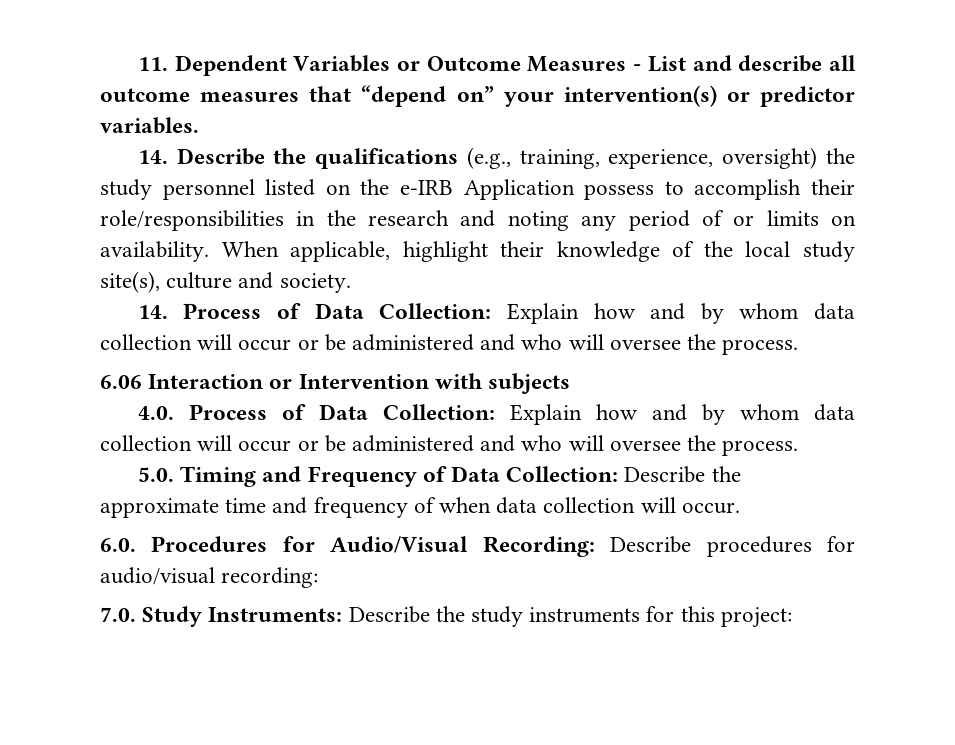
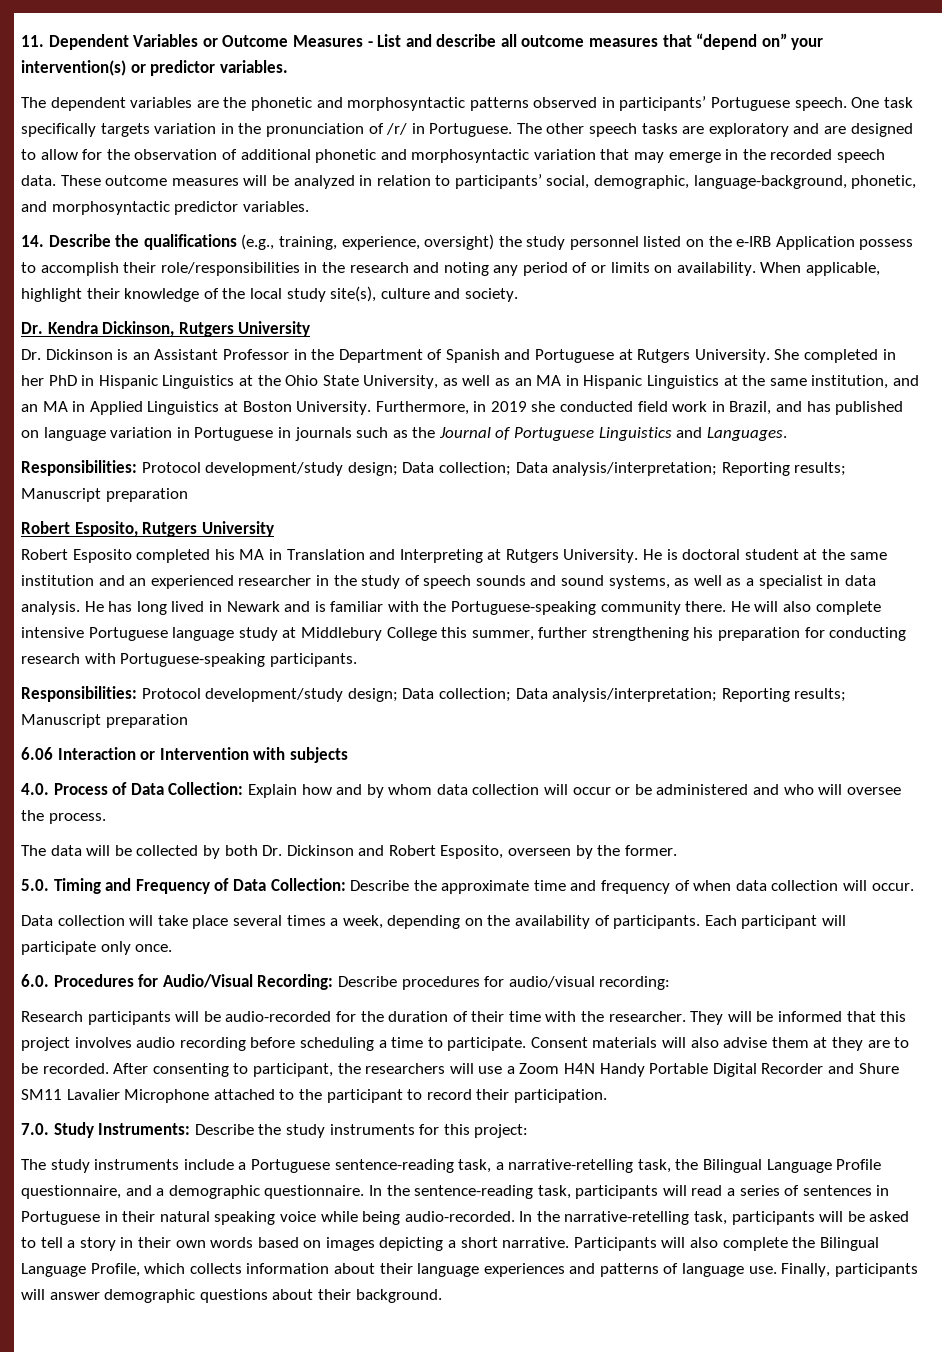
+ The dependent variables are the phonetic and morphosyntactic patterns observed in participants’ Portuguese speech. One task specifically targets variation in the pronunciation of /r/ in Portuguese. The other speech tasks are exploratory and are designed to allow for the observation of additional phonetic and morphosyntactic variation that may emerge in the recorded speech data. These outcome measures will be analyzed in relation to participants’ social, demographic, language-background, phonetic, and morphosyntactic predictor variables.
- 14. Process of Data Collection: Explain how and by whom data collection will occur or be administered and who will oversee the process.
+ Dr. Kendra Dickinson, Rutgers University
+ Dr. Dickinson is an Assistant Professor in the Department of Spanish and Portuguese at Rutgers University. She completed in her PhD in Hispanic Linguistics at the Ohio State University, as well as an MA in Hispanic Linguistics at the same institution, and an MA in Applied Linguistics at Boston University. Furthermore, in 2019 she conducted field work in Brazil, and has published on language variation in Portuguese in journals such as the Journal of Portuguese Linguistics and Languages.
+ Responsibilities: Protocol development/study design; Data collection; Data analysis/interpretation; Reporting results; Manuscript preparation
+ Robert Esposito, Rutgers University
+ Robert Esposito completed his MA in Translation and Interpreting at Rutgers University. He is doctoral student at the same institution and an experienced researcher in the study of speech sounds and sound systems, as well as a specialist in data analysis. He has long lived in Newark and is familiar with the Portuguese-speaking community there. He will also complete intensive Portuguese language study at Middlebury College this summer, further strengthening his preparation for conducting research with Portuguese-speaking participants.
+ Responsibilities: Protocol development/study design; Data collection; Data analysis/interpretation; Reporting results; Manuscript preparation
+ The data will be collected by both Dr. Dickinson and Robert Esposito, overseen by the former.
+ Data collection will take place several times a week, depending on the availability of participants. Each participant will participate only once.
+ Research participants will be audio-recorded for the duration of their time with the researcher. They will be informed that this project involves audio recording before scheduling a time to participate. Consent materials will also advise them at they are to be recorded. After consenting to participant, the researchers will use a Zoom H4N Handy Portable Digital Recorder and Shure SM11 Lavalier Microphone attached to the participant to record their participation.
+ The study instruments include a Portuguese sentence-reading task, a narrative-retelling task, the Bilingual Language Profile questionnaire, and a demographic questionnaire. In the sentence-reading task, participants will read a series of sentences in Portuguese in their natural speaking voice while being audio-recorded. In the narrative-retelling task, participants will be asked to tell a story in their own words based on images depicting a short narrative. Participants will also complete the Bilingual Language Profile, which collects information about their language experiences and patterns of language use. Finally, participants will answer demographic questions about their background.

